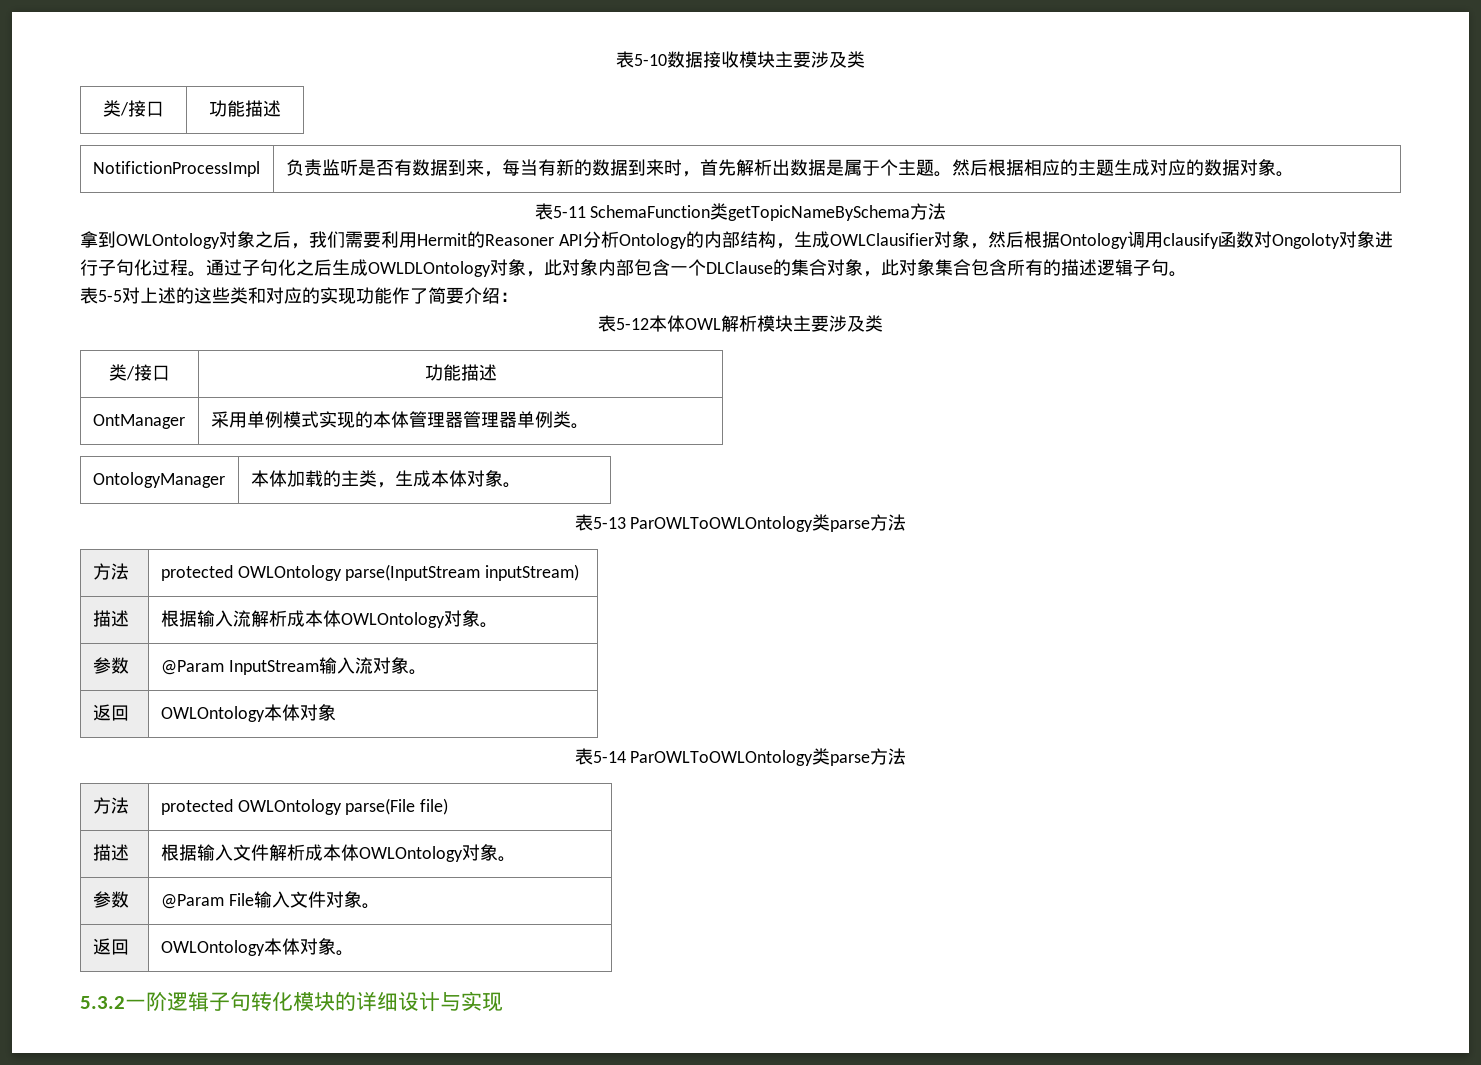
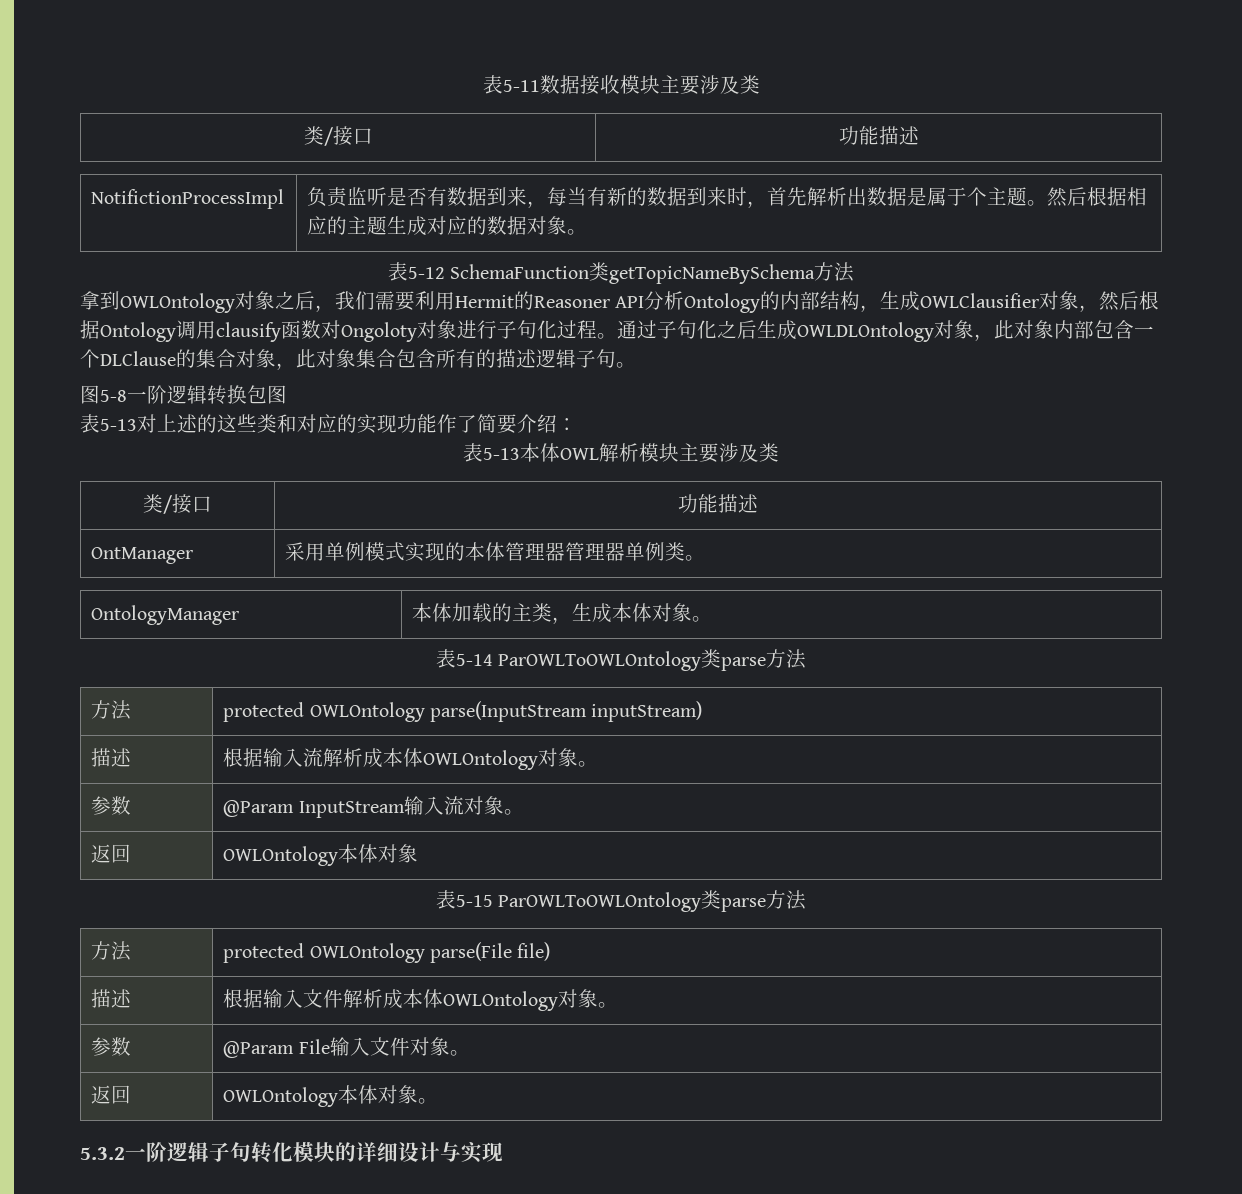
- 表5-10数据接收模块主要涉及类
+ 表5-11数据接收模块主要涉及类
- 表5-11 SchemaFunction类getTopicNameBySchema方法
+ 表5-12 SchemaFunction类getTopicNameBySchema方法
- 表5-5对上述的这些类和对应的实现功能作了简要介绍：
+ 图5-8一阶逻辑转换包图
+ 表5-13对上述的这些类和对应的实现功能作了简要介绍：
- 表5-12本体OWL解析模块主要涉及类
+ 表5-13本体OWL解析模块主要涉及类
- 表5-13 ParOWLToOWLOntology类parse方法
+ 表5-14 ParOWLToOWLOntology类parse方法
- 表5-14 ParOWLToOWLOntology类parse方法
+ 表5-15 ParOWLToOWLOntology类parse方法

